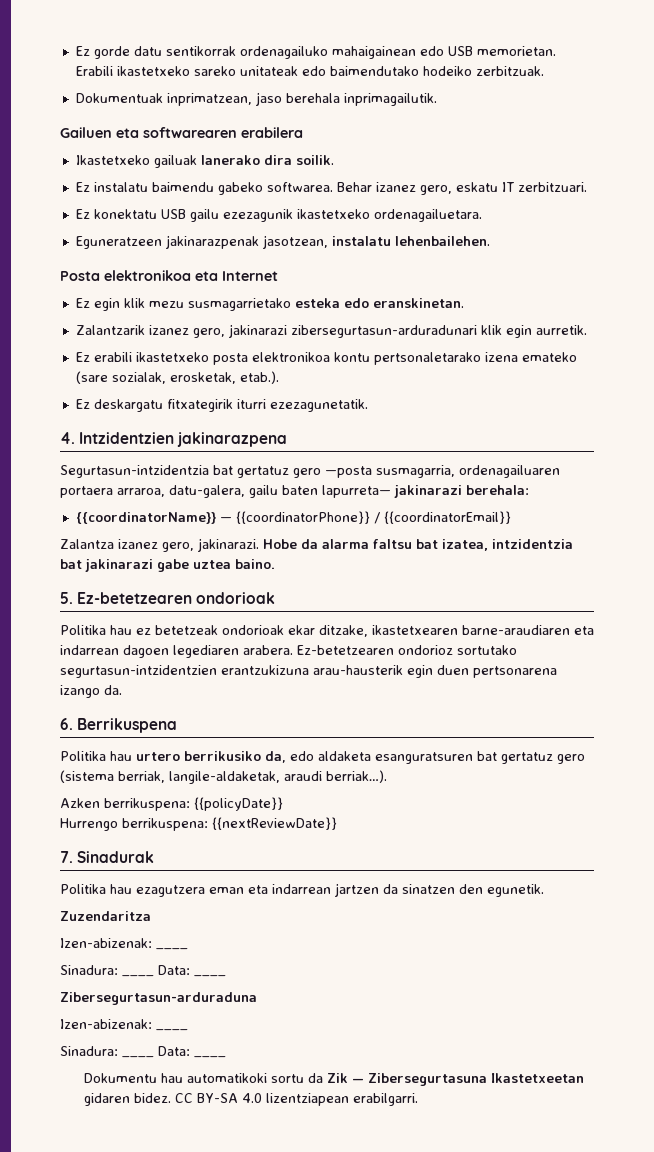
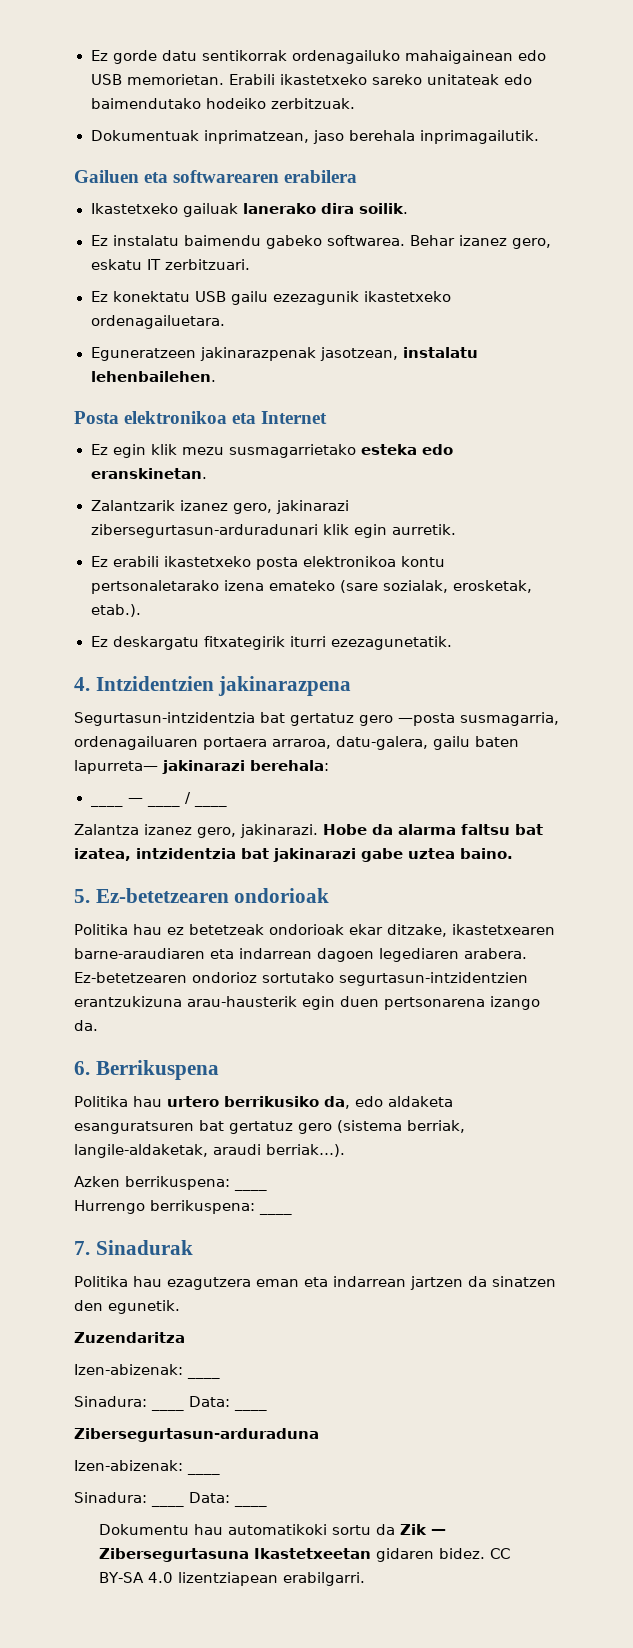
- {{coordinatorName}} — {{coordinatorPhone}} / {{coordinatorEmail}}
+ ____ — ____ / ____
- Azken berrikuspena: {{policyDate}}
+ Azken berrikuspena: ____
- Hurrengo berrikuspena: {{nextReviewDate}}
+ Hurrengo berrikuspena: ____

